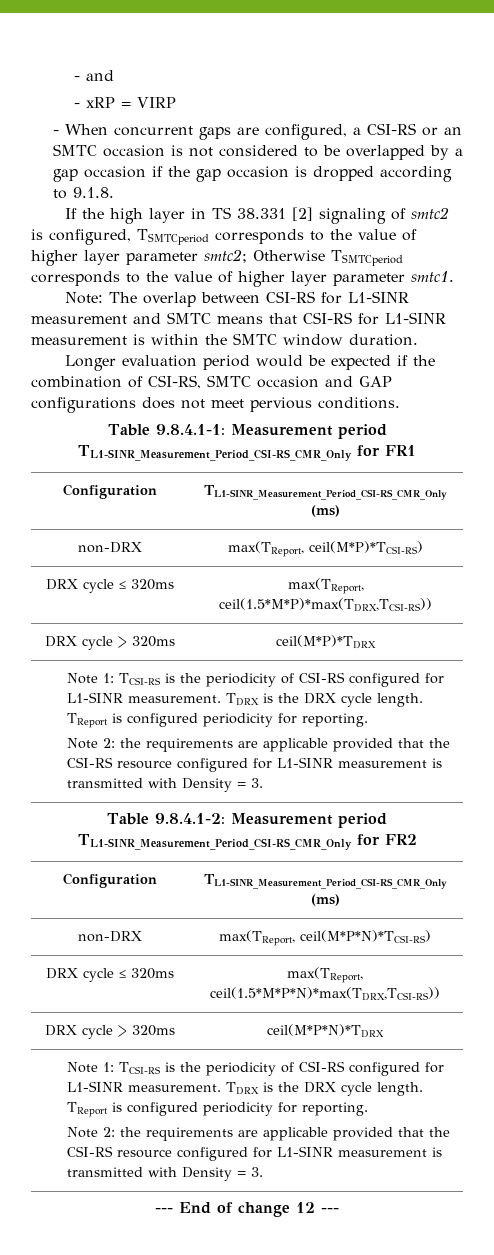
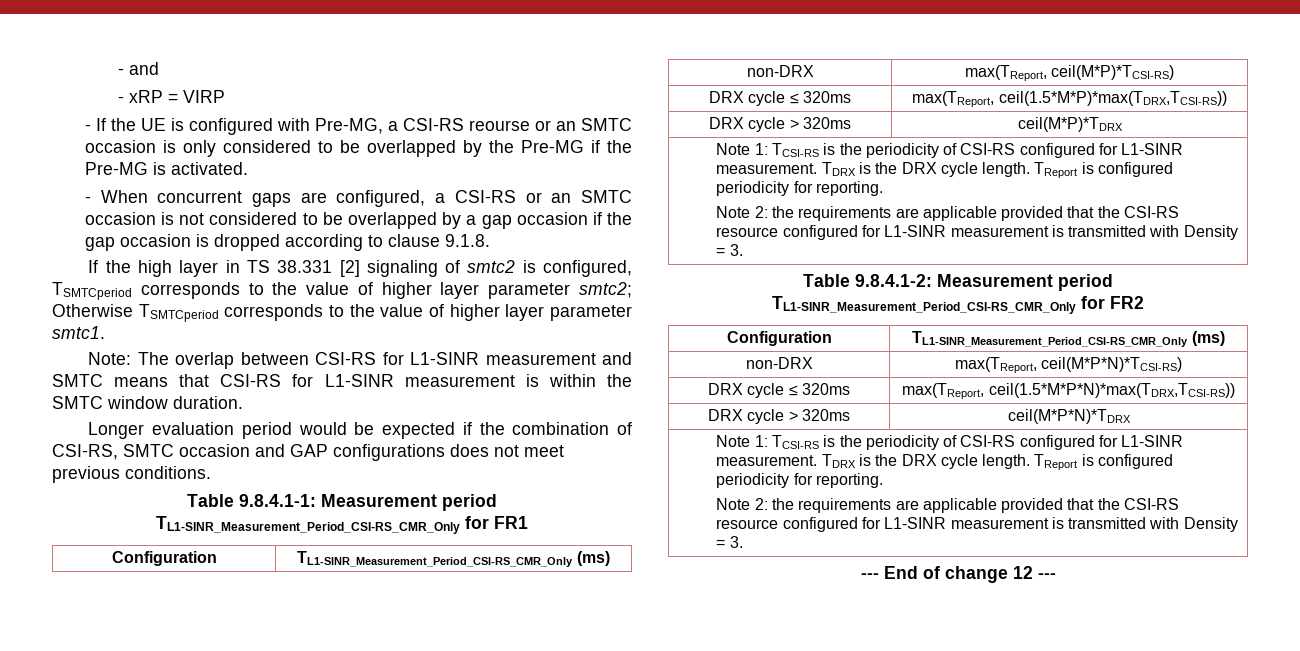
+ - If the UE is configured with Pre-MG, a CSI-RS reourse or an SMTC occasion is only considered to be overlapped by the Pre-MG if the Pre-MG is activated.
- - When concurrent gaps are configured, a CSI-RS or an SMTC occasion is not considered to be overlapped by a gap occasion if the gap occasion is dropped according to 9.1.8.
+ - When concurrent gaps are configured, a CSI-RS or an SMTC occasion is not considered to be overlapped by a gap occasion if the gap occasion is dropped according to clause 9.1.8.
- Longer evaluation period would be expected if the combination of CSI-RS, SMTC occasion and GAP configurations does not meet pervious conditions.
+ Longer evaluation period would be expected if the combination of CSI-RS, SMTC occasion and GAP configurations does not meet previous conditions.

